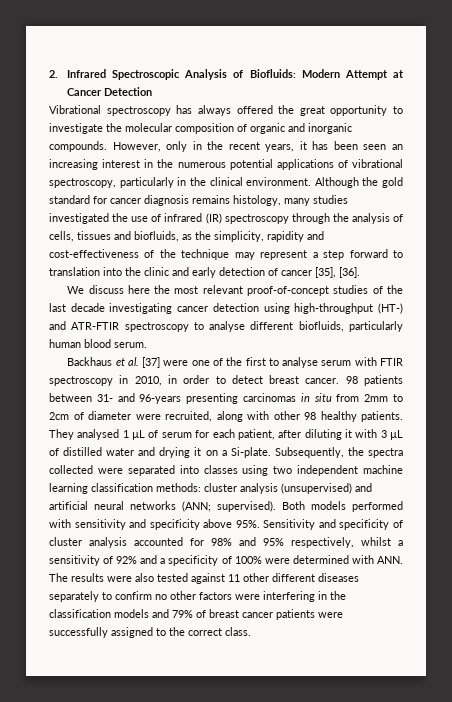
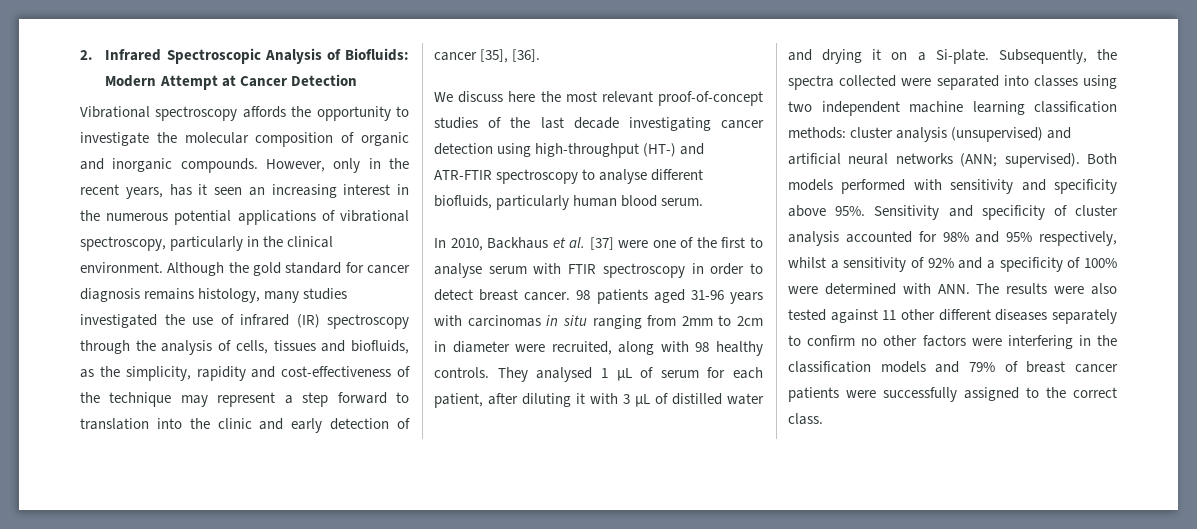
- Vibrational spectroscopy has always offered the great opportunity to investigate the molecular composition of organic and inorganic compounds.
+ Vibrational spectroscopy affords the opportunity to investigate the molecular composition of organic and inorganic compounds.
- However, only in the recent years, it has been seen an increasing interest in the numerous potential applications of vibrational spectroscopy, particularly in the clinical environment.
+ However, only in the recent years, has it seen an increasing interest in the numerous potential applications of vibrational spectroscopy, particularly in the clinical environment.
- Backhaus et al. [37] were one of the first to analyse serum with FTIR spectroscopy in 2010, in order to detect breast cancer.
+ In 2010, Backhaus et al. [37] were one of the first to analyse serum with FTIR spectroscopy in order to detect breast cancer.
- 98 patients between 31- and 96-years presenting carcinomas in situ from 2mm to 2cm of diameter were recruited, along with other 98 healthy patients.
+ 98 patients aged 31-96 years with carcinomas in situ ranging from 2mm to 2cm in diameter were recruited, along with 98 healthy controls.

